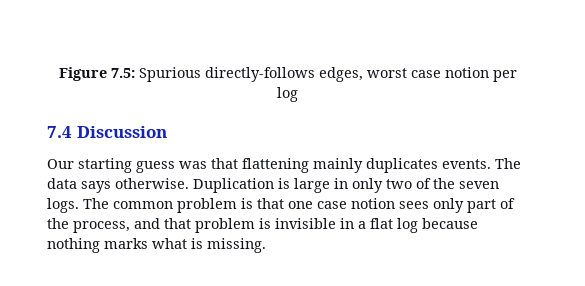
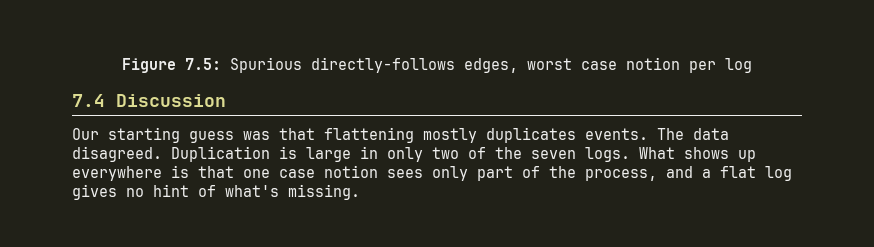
- Our starting guess was that flattening mainly duplicates events.
+ Our starting guess was that flattening mostly duplicates events.
- The data says otherwise.
+ The data disagreed.
- The common problem is that one case notion sees only part of the process, and that problem is invisible in a flat log because nothing marks what is missing.
+ What shows up everywhere is that one case notion sees only part of the process, and a flat log gives no hint of what's missing.

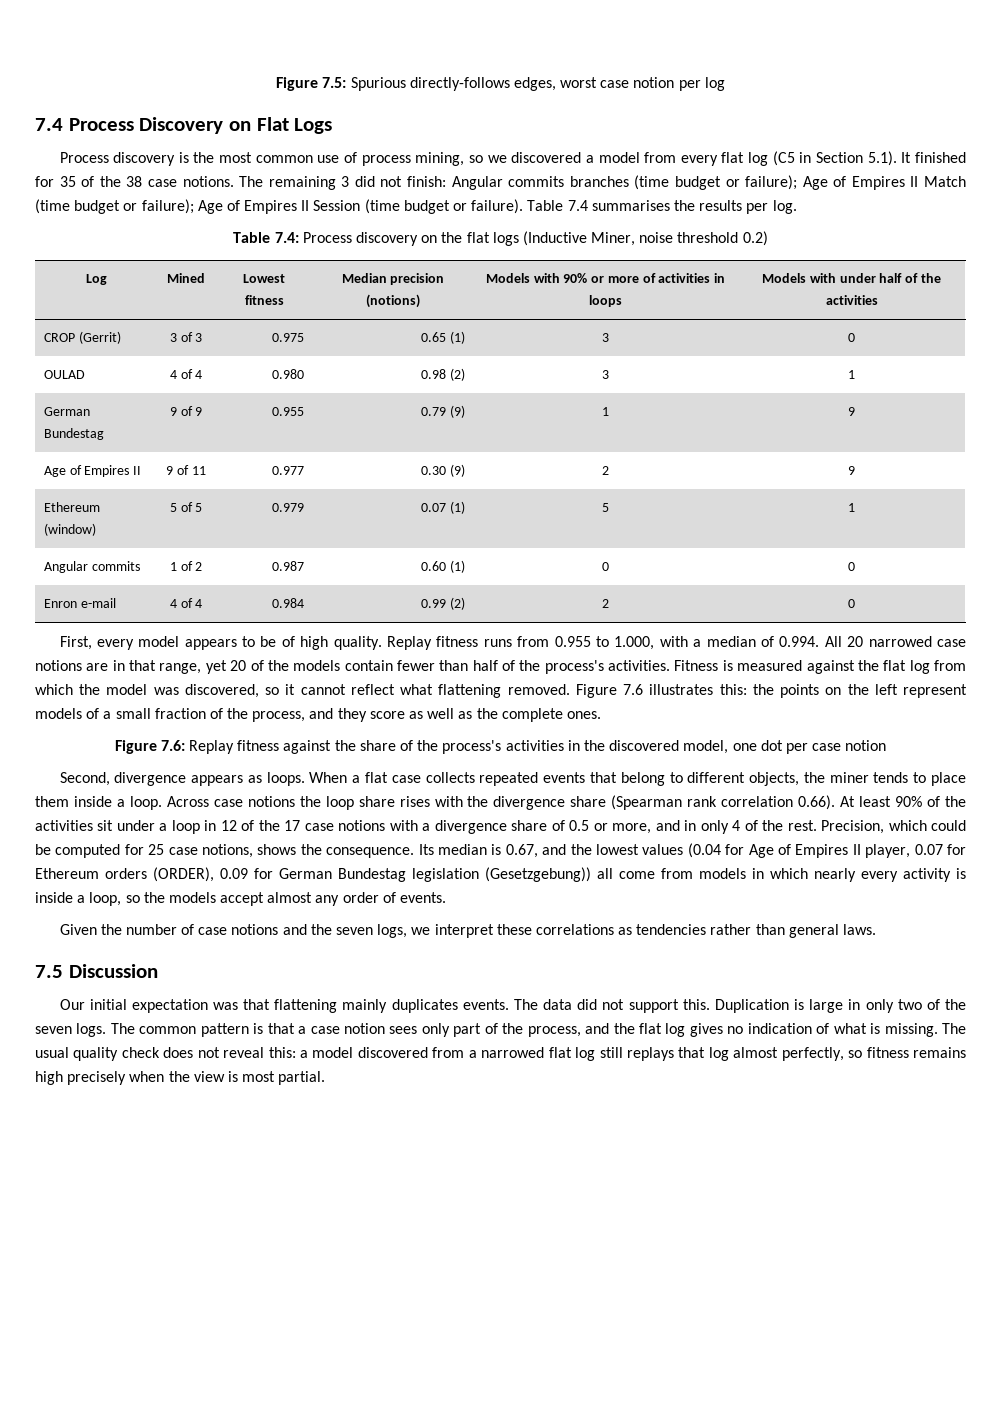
- 7.4 Discussion
+ 7.4 Process Discovery on Flat Logs
+ Process discovery is the most common use of process mining, so we discovered a model from every flat log (C5 in Section 5.1). It finished for 35 of the 38 case notions. The remaining 3 did not finish: Angular commits branches (time budget or failure); Age of Empires II Match (time budget or failure); Age of Empires II Session (time budget or failure). Table 7.4 summarises the results per log.
+ Table 7.4: Process discovery on the flat logs (Inductive Miner, noise threshold 0.2)
+ Log | Mined | Lowest fitness | Median precision (notions) | Models with 90% or more of activities in loops | Models with under half of the activities
+ CROP (Gerrit) | 3 of 3 | 0.975 | 0.65 (1) | 3 | 0
+ OULAD | 4 of 4 | 0.980 | 0.98 (2) | 3 | 1
+ German Bundestag | 9 of 9 | 0.955 | 0.79 (9) | 1 | 9
+ Age of Empires II | 9 of 11 | 0.977 | 0.30 (9) | 2 | 9
+ Ethereum (window) | 5 of 5 | 0.979 | 0.07 (1) | 5 | 1
+ Angular commits | 1 of 2 | 0.987 | 0.60 (1) | 0 | 0
+ Enron e-mail | 4 of 4 | 0.984 | 0.99 (2) | 2 | 0
+ First, every model appears to be of high quality. Replay fitness runs from 0.955 to 1.000, with a median of 0.994. All 20 narrowed case notions are in that range, yet 20 of the models contain fewer than half of the process's activities. Fitness is measured against the flat log from which the model was discovered, so it cannot reflect what flattening removed. Figure 7.6 illustrates this: the points on the left represent models of a small fraction of the process, and they score as well as the complete ones.
+ Figure 7.6: Replay fitness against the share of the process's activities in the discovered model, one dot per case notion
+ Second, divergence appears as loops. When a flat case collects repeated events that belong to different objects, the miner tends to place them inside a loop. Across case notions the loop share rises with the divergence share (Spearman rank correlation 0.66). At least 90% of the activities sit under a loop in 12 of the 17 case notions with a divergence share of 0.5 or more, and in only 4 of the rest. Precision, which could be computed for 25 case notions, shows the consequence. Its median is 0.67, and the lowest values (0.04 for Age of Empires II player, 0.07 for Ethereum orders (ORDER), 0.09 for German Bundestag legislation (Gesetzgebung)) all come from models in which nearly every activity is inside a loop, so the models accept almost any order of events.
+ Given the number of case notions and the seven logs, we interpret these correlations as tendencies rather than general laws.
+ 7.5 Discussion
- Our starting guess was that flattening mostly duplicates events.
+ Our initial expectation was that flattening mainly duplicates events.
- The data disagreed.
+ The data did not support this.
- What shows up everywhere is that one case notion sees only part of the process, and a flat log gives no hint of what's missing.
+ The common pattern is that a case notion sees only part of the process, and the flat log gives no indication of what is missing. The usual quality check does not reveal this: a model discovered from a narrowed flat log still replays that log almost perfectly, so fitness remains high precisely when the view is most partial.

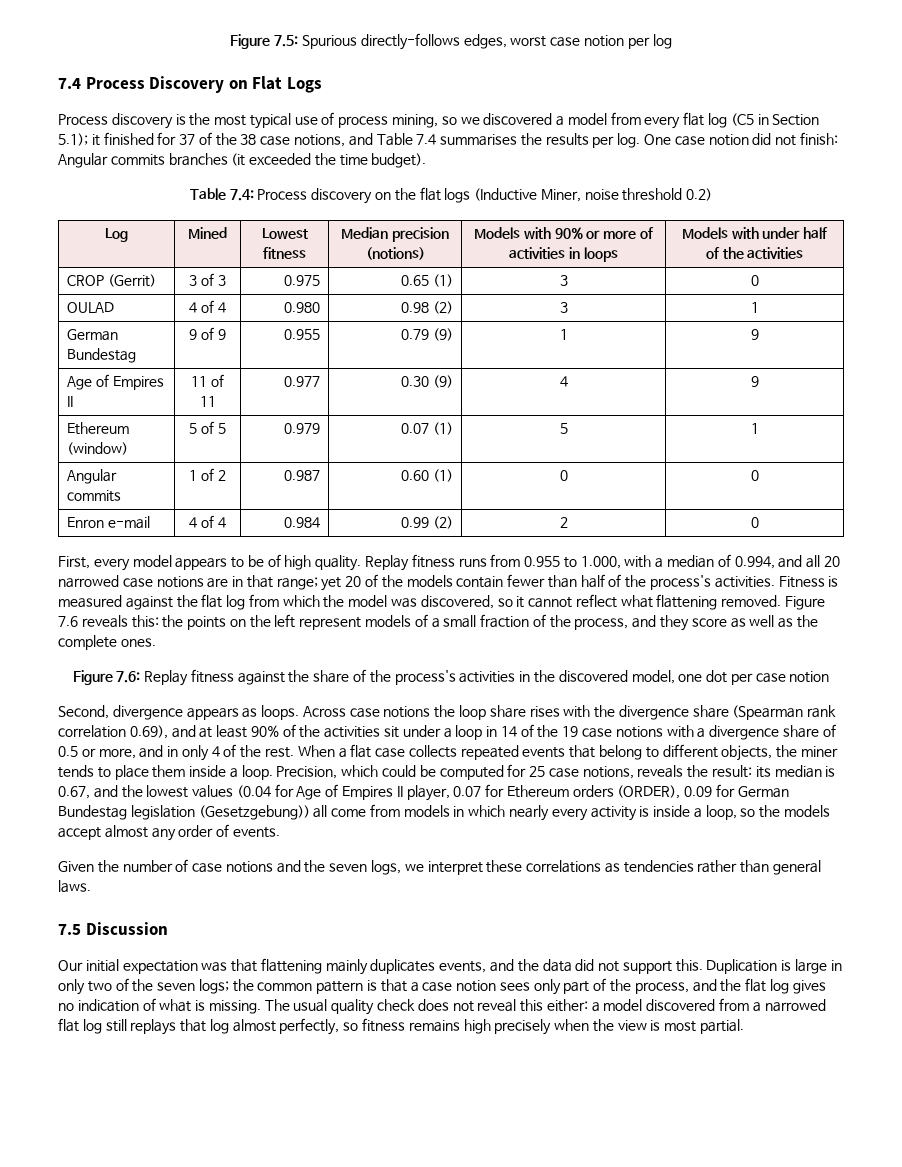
- Process discovery is the most common use of process mining, so we discovered a model from every flat log (C5 in Section 5.1). It finished for 35 of the 38 case notions. The remaining 3 did not finish: Angular commits branches (time budget or failure); Age of Empires II Match (time budget or failure); Age of Empires II Session (time budget or failure). Table 7.4 summarises the results per log.
+ Process discovery is the most typical use of process mining, so we discovered a model from every flat log (C5 in Section 5.1); it finished for 37 of the 38 case notions, and Table 7.4 summarises the results per log. One case notion did not finish: Angular commits branches (it exceeded the time budget).
- Age of Empires II | 9 of 11 | 0.977 | 0.30 (9) | 2 | 9
+ Age of Empires II | 11 of 11 | 0.977 | 0.30 (9) | 4 | 9
- Replay fitness runs from 0.955 to 1.000, with a median of 0.994. All 20 narrowed case notions are in that range, yet 20 of the models contain fewer than half of the process's activities.
+ Replay fitness runs from 0.955 to 1.000, with a median of 0.994, and all 20 narrowed case notions are in that range; yet 20 of the models contain fewer than half of the process's activities.
- Figure 7.6 illustrates this: the points on the left represent models of a small fraction of the process, and they score as well as the complete ones.
+ Figure 7.6 reveals this: the points on the left represent models of a small fraction of the process, and they score as well as the complete ones.
+ Across case notions the loop share rises with the divergence share (Spearman rank correlation 0.69), and at least 90% of the activities sit under a loop in 14 of the 19 case notions with a divergence share of 0.5 or more, and in only 4 of the rest.
- Across case notions the loop share rises with the divergence share (Spearman rank correlation 0.66). At least 90% of the activities sit under a loop in 12 of the 17 case notions with a divergence share of 0.5 or more, and in only 4 of the rest.
- Precision, which could be computed for 25 case notions, shows the consequence. Its median is 0.67, and the lowest values (0.04 for Age of Empires II player, 0.07 for Ethereum orders (ORDER), 0.09 for German Bundestag legislation (Gesetzgebung)) all come from models in which nearly every activity is inside a loop, so the models accept almost any order of events.
+ Precision, which could be computed for 25 case notions, reveals the result: its median is 0.67, and the lowest values (0.04 for Age of Empires II player, 0.07 for Ethereum orders (ORDER), 0.09 for German Bundestag legislation (Gesetzgebung)) all come from models in which nearly every activity is inside a loop, so the models accept almost any order of events.
- Our initial expectation was that flattening mainly duplicates events. The data did not support this.
+ Our initial expectation was that flattening mainly duplicates events, and the data did not support this.
- Duplication is large in only two of the seven logs. The common pattern is that a case notion sees only part of the process, and the flat log gives no indication of what is missing.
+ Duplication is large in only two of the seven logs; the common pattern is that a case notion sees only part of the process, and the flat log gives no indication of what is missing.
- The usual quality check does not reveal this: a model discovered from a narrowed flat log still replays that log almost perfectly, so fitness remains high precisely when the view is most partial.
+ The usual quality check does not reveal this either: a model discovered from a narrowed flat log still replays that log almost perfectly, so fitness remains high precisely when the view is most partial.

